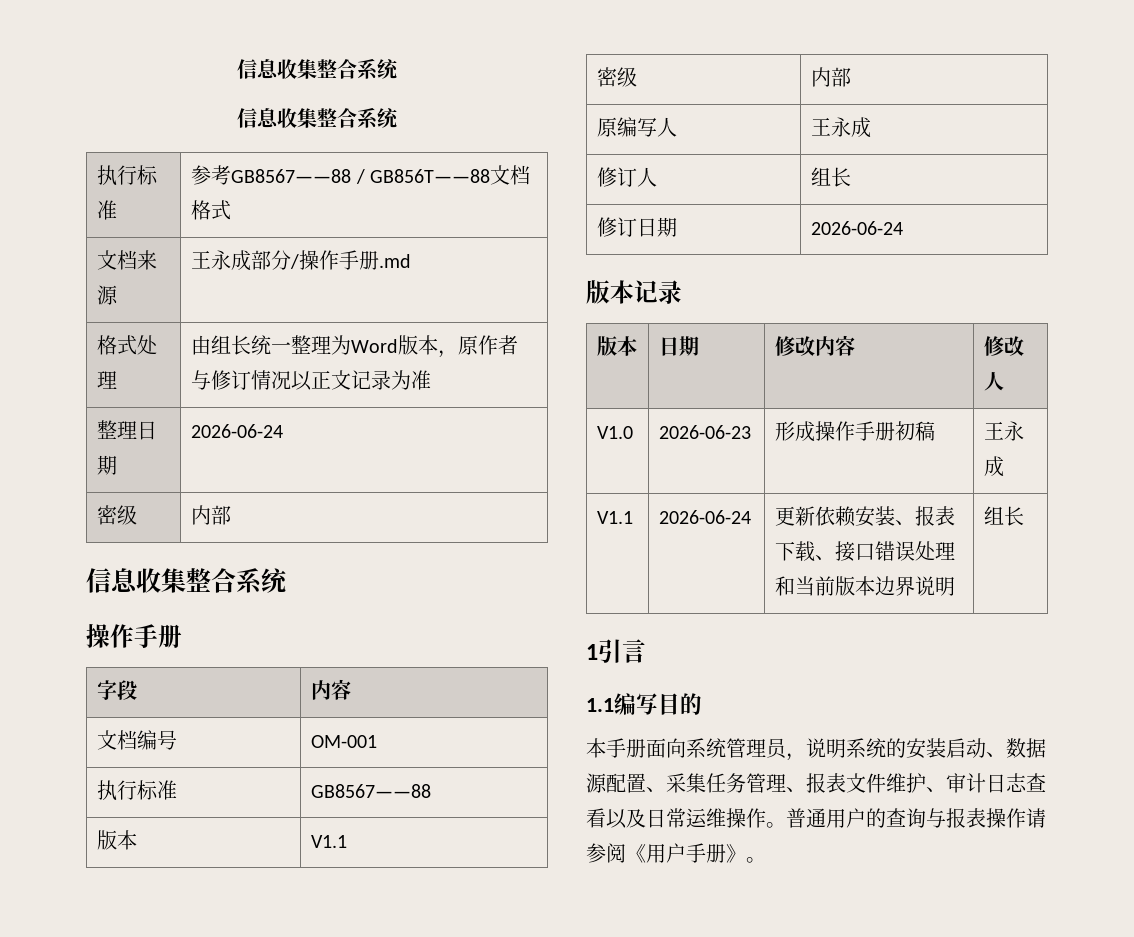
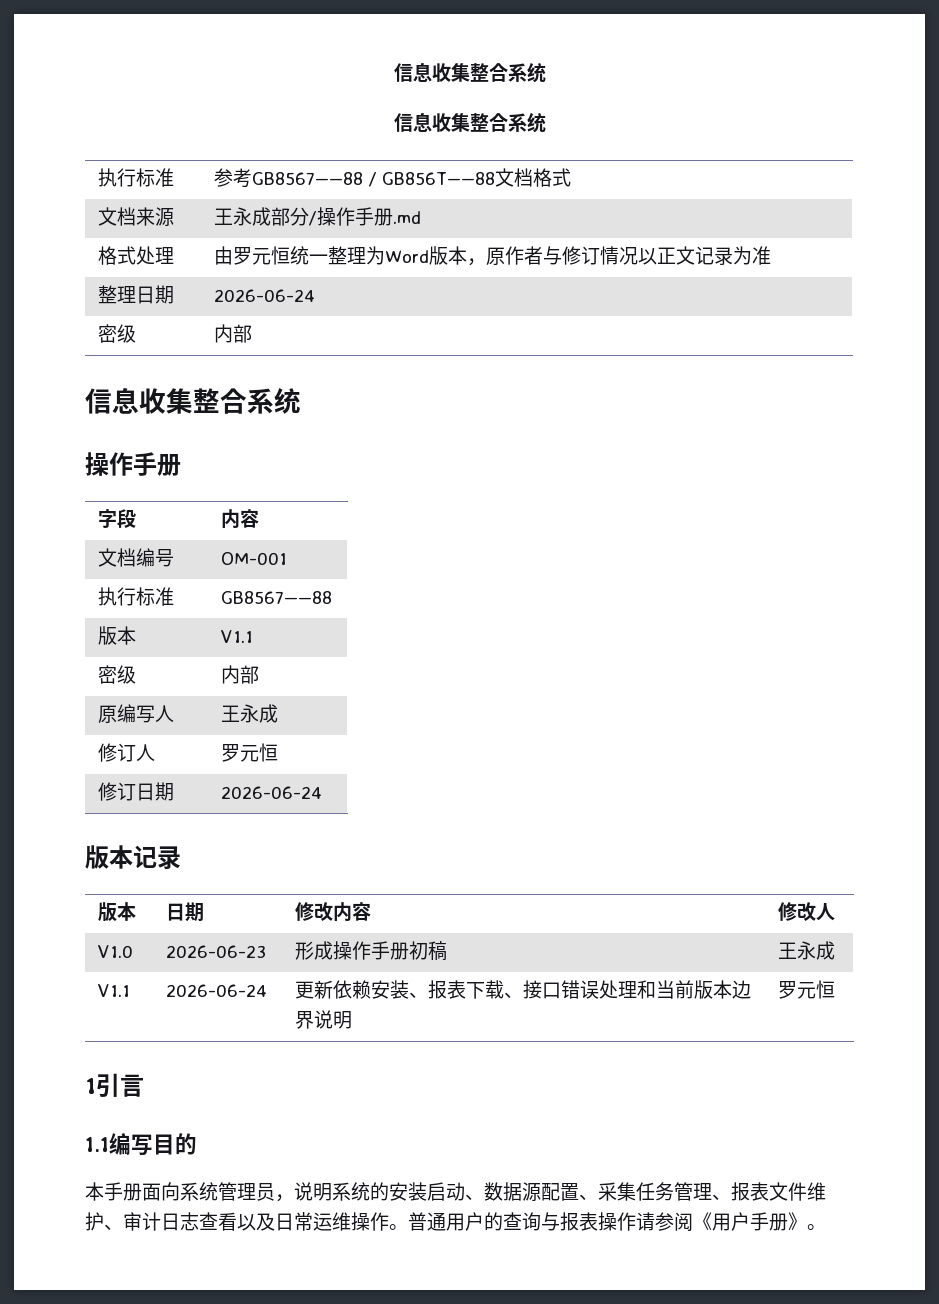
- 格式处理 | 由组长统一整理为Word版本，原作者与修订情况以正文记录为准
+ 格式处理 | 由罗元恒统一整理为Word版本，原作者与修订情况以正文记录为准
- 修订人 | 组长
+ 修订人 | 罗元恒
- V1.1 | 2026-06-24 | 更新依赖安装、报表下载、接口错误处理和当前版本边界说明 | 组长
+ V1.1 | 2026-06-24 | 更新依赖安装、报表下载、接口错误处理和当前版本边界说明 | 罗元恒

